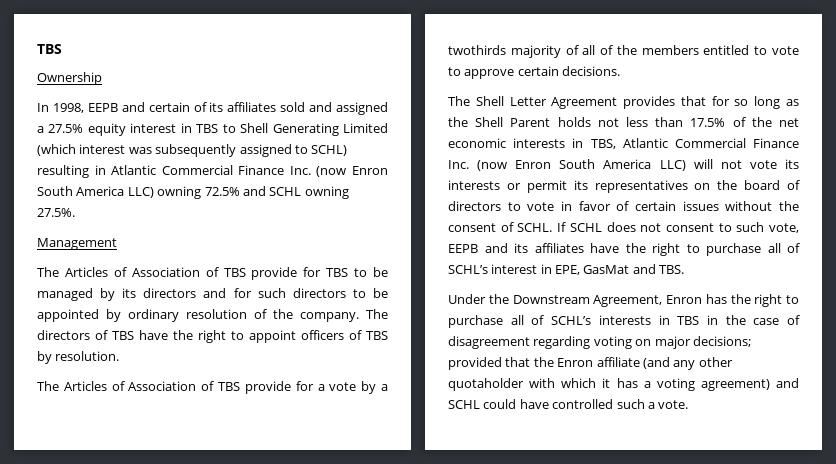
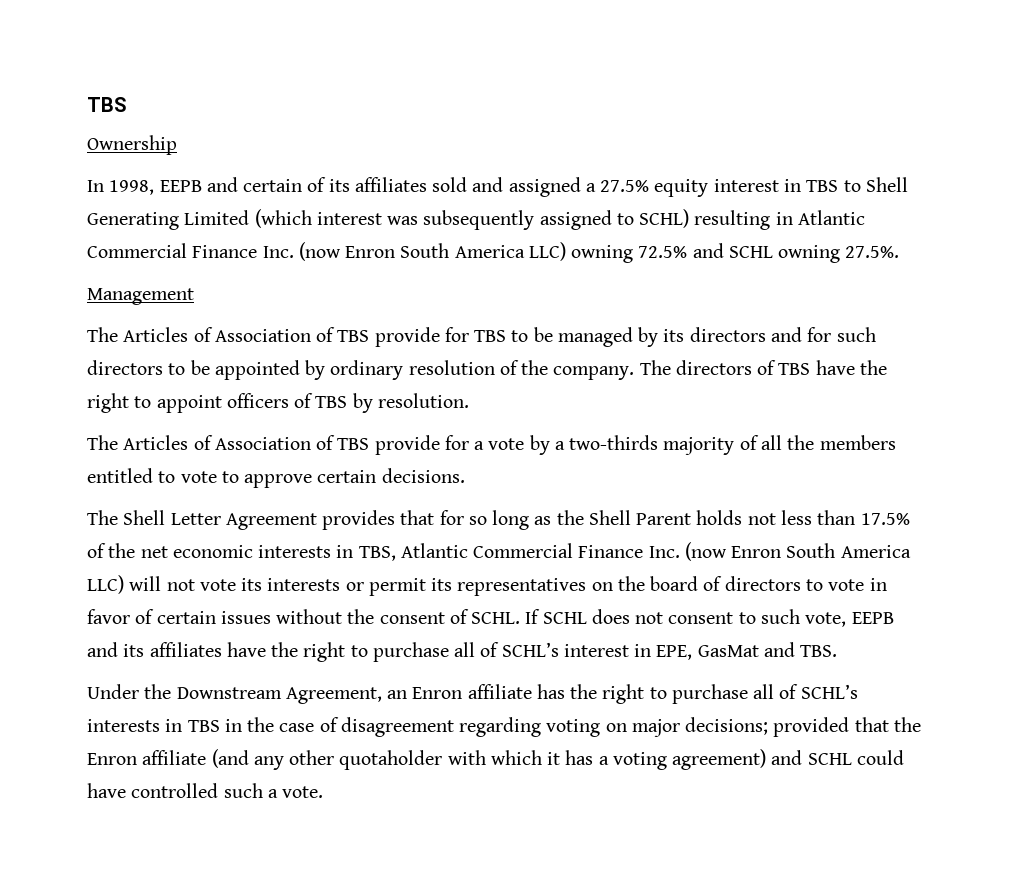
- The Articles of Association of TBS provide for a vote by a twothirds majority of all of the members entitled to vote to approve certain decisions.
+ The Articles of Association of TBS provide for a vote by a two-thirds majority of all the members entitled to vote to approve certain decisions.
- Under the Downstream Agreement, Enron has the right to purchase all of SCHL’s interests in TBS in the case of disagreement regarding voting on major decisions; provided that the Enron affiliate (and any other quotaholder with which it has a voting agreement) and SCHL could have controlled such a vote.
+ Under the Downstream Agreement, an Enron affiliate has the right to purchase all of SCHL’s interests in TBS in the case of disagreement regarding voting on major decisions; provided that the Enron affiliate (and any other quotaholder with which it has a voting agreement) and SCHL could have controlled such a vote.

